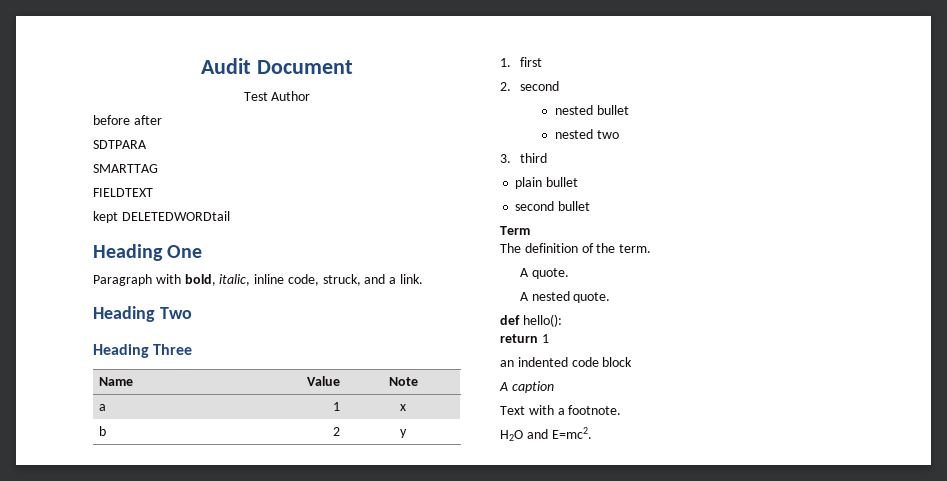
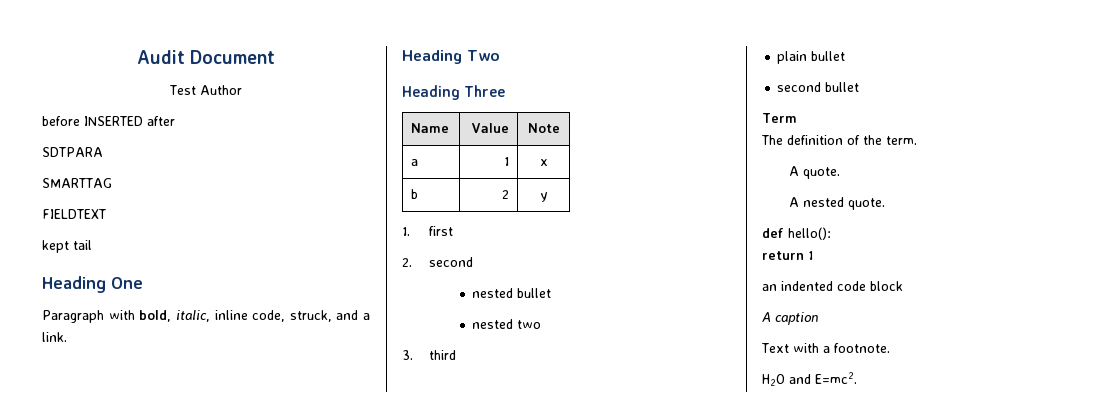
- before after
+ before INSERTED after
- kept DELETEDWORDtail
+ kept tail

